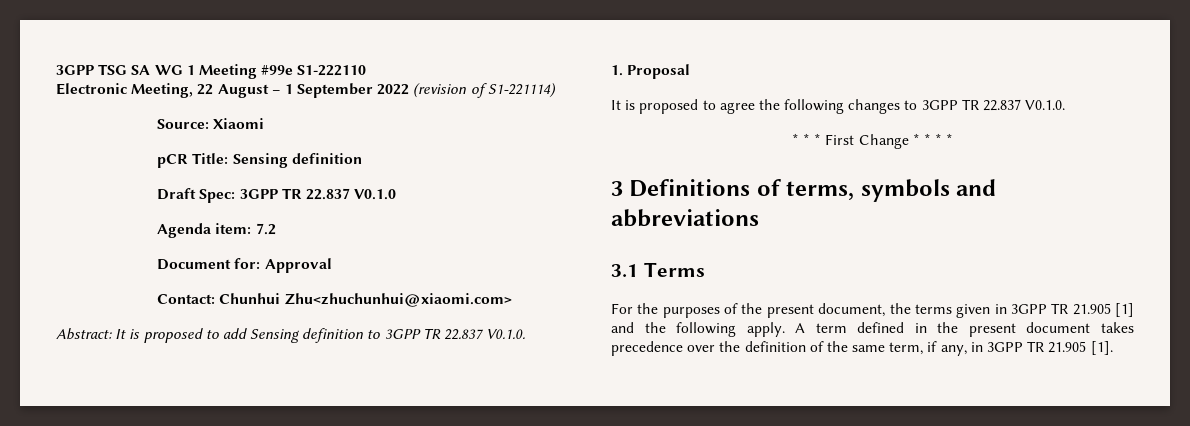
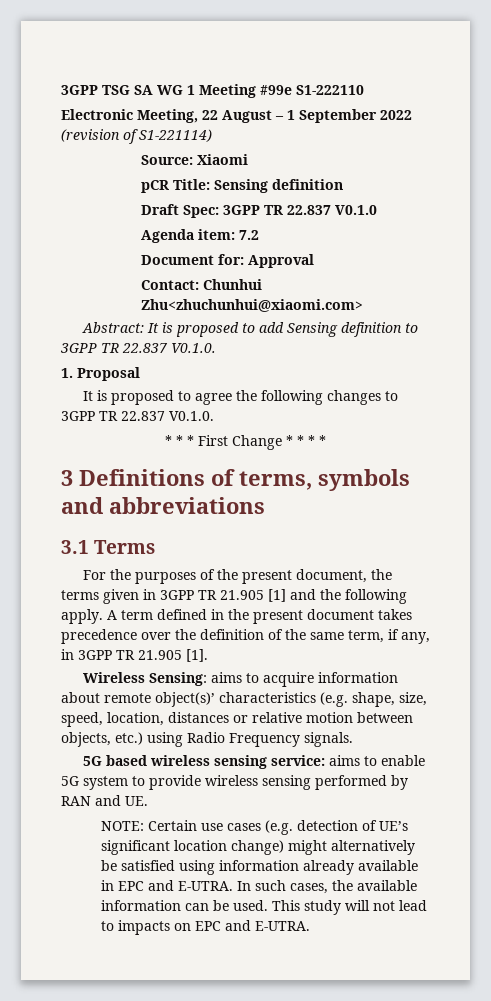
+ Wireless Sensing: aims to acquire information about remote object(s)’ characteristics (e.g. shape, size, speed, location, distances or relative motion between objects, etc.) using Radio Frequency signals.
+ 5G based wireless sensing service: aims to enable 5G system to provide wireless sensing performed by RAN and UE.
+ NOTE: Certain use cases (e.g. detection of UE’s significant location change) might alternatively be satisfied using information already available in EPC and E-UTRA. In such cases, the available information can be used. This study will not lead to impacts on EPC and E-UTRA.

